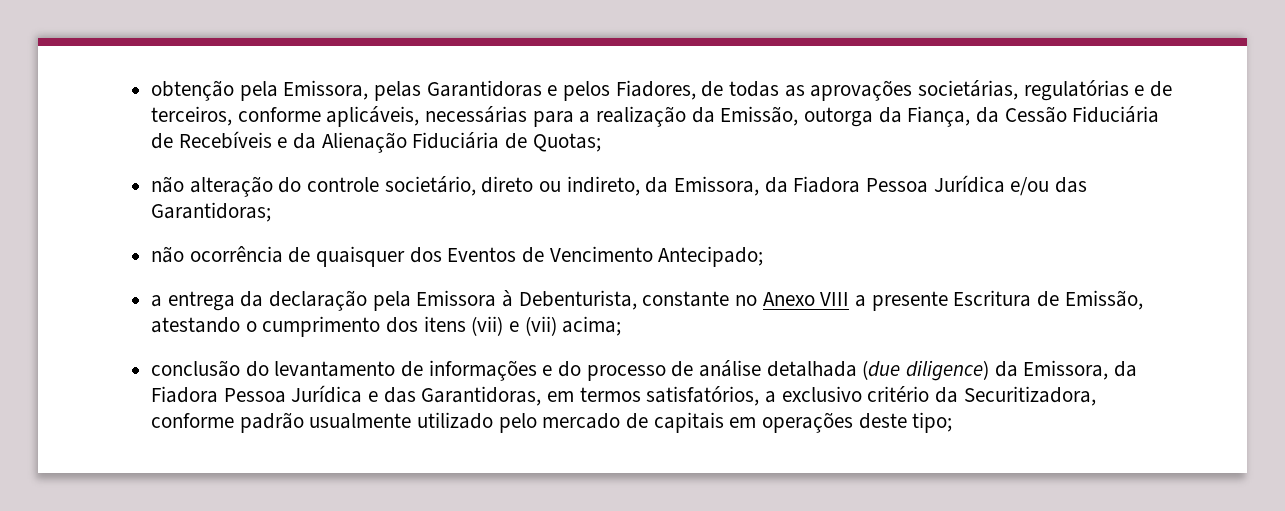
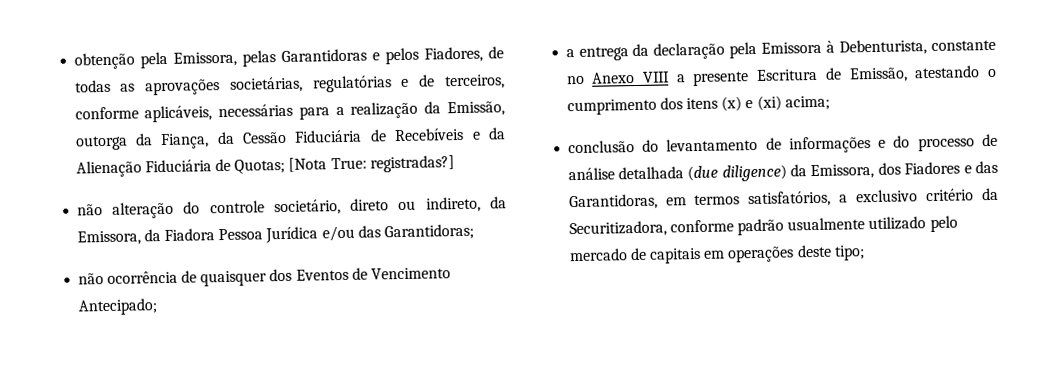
- obtenção pela Emissora, pelas Garantidoras e pelos Fiadores, de todas as aprovações societárias, regulatórias e de terceiros, conforme aplicáveis, necessárias para a realização da Emissão, outorga da Fiança, da Cessão Fiduciária de Recebíveis e da Alienação Fiduciária de Quotas;
+ obtenção pela Emissora, pelas Garantidoras e pelos Fiadores, de todas as aprovações societárias, regulatórias e de terceiros, conforme aplicáveis, necessárias para a realização da Emissão, outorga da Fiança, da Cessão Fiduciária de Recebíveis e da Alienação Fiduciária de Quotas; [Nota True: registradas?]
- a entrega da declaração pela Emissora à Debenturista, constante no Anexo VIII a presente Escritura de Emissão, atestando o cumprimento dos itens (vii) e (vii) acima;
+ a entrega da declaração pela Emissora à Debenturista, constante no Anexo VIII a presente Escritura de Emissão, atestando o cumprimento dos itens (x) e (xi) acima;
- conclusão do levantamento de informações e do processo de análise detalhada (due diligence) da Emissora, da Fiadora Pessoa Jurídica e das Garantidoras, em termos satisfatórios, a exclusivo critério da Securitizadora, conforme padrão usualmente utilizado pelo mercado de capitais em operações deste tipo;
+ conclusão do levantamento de informações e do processo de análise detalhada (due diligence) da Emissora, dos Fiadores e das Garantidoras, em termos satisfatórios, a exclusivo critério da Securitizadora, conforme padrão usualmente utilizado pelo mercado de capitais em operações deste tipo;

